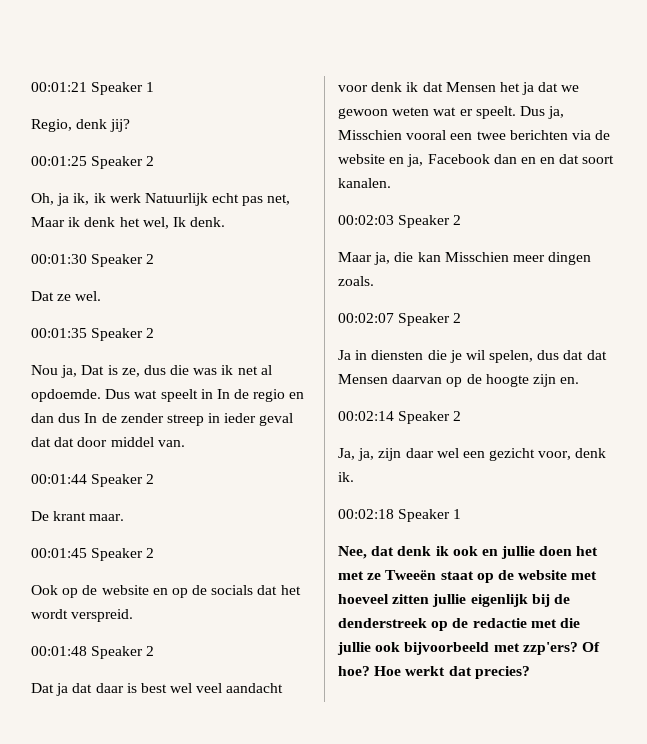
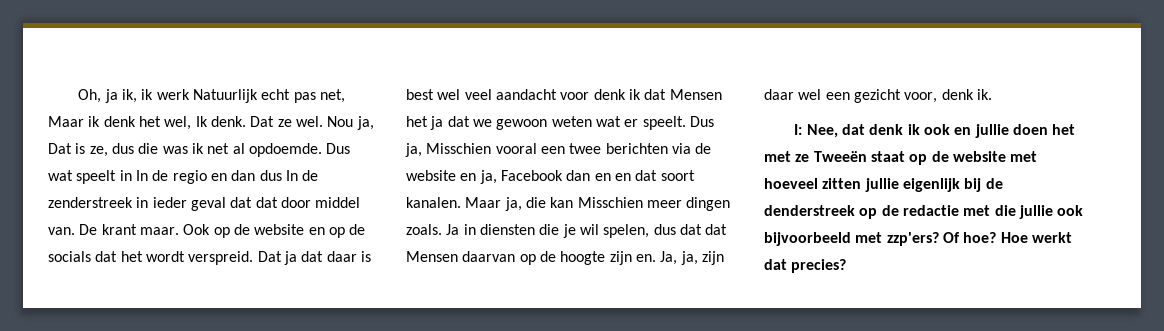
- 00:01:21 Speaker 1
- Regio, denk jij?
- 00:01:25 Speaker 2
- Oh, ja ik, ik werk Natuurlijk echt pas net, Maar ik denk het wel, Ik denk.
- 00:01:30 Speaker 2
- Dat ze wel.
- 00:01:35 Speaker 2
- Nou ja, Dat is ze, dus die was ik net al opdoemde.
+ Oh, ja ik, ik werk Natuurlijk echt pas net, Maar ik denk het wel, Ik denk. Dat ze wel. Nou ja, Dat is ze, dus die was ik net al opdoemde.
- Dus wat speelt in In de regio en dan dus In de zender streep in ieder geval dat dat door middel van.
- 00:01:44 Speaker 2
- De krant maar.
- 00:01:45 Speaker 2
- Ook op de website en op de socials dat het wordt verspreid.
- 00:01:48 Speaker 2
- Dat ja dat daar is best wel veel aandacht voor denk ik dat Mensen het ja dat we gewoon weten wat er speelt.
+ Dus wat speelt in In de regio en dan dus In de zenderstreek in ieder geval dat dat door middel van. De krant maar. Ook op de website en op de socials dat het wordt verspreid. Dat ja dat daar is best wel veel aandacht voor denk ik dat Mensen het ja dat we gewoon weten wat er speelt.
- Dus ja, Misschien vooral een twee berichten via de website en ja, Facebook dan en en dat soort kanalen.
- 00:02:03 Speaker 2
- Maar ja, die kan Misschien meer dingen zoals.
- 00:02:07 Speaker 2
- Ja in diensten die je wil spelen, dus dat dat Mensen daarvan op de hoogte zijn en.
- 00:02:14 Speaker 2
- Ja, ja, zijn daar wel een gezicht voor, denk ik.
+ Dus ja, Misschien vooral een twee berichten via de website en ja, Facebook dan en en dat soort kanalen. Maar ja, die kan Misschien meer dingen zoals. Ja in diensten die je wil spelen, dus dat dat Mensen daarvan op de hoogte zijn en. Ja, ja, zijn daar wel een gezicht voor, denk ik.
- 00:02:18 Speaker 1
- Nee, dat denk ik ook en jullie doen het met ze Tweeën staat op de website met hoeveel zitten jullie eigenlijk bij de denderstreek op de redactie met die jullie ook bijvoorbeeld met zzp'ers?
+ I: Nee, dat denk ik ook en jullie doen het met ze Tweeën staat op de website met hoeveel zitten jullie eigenlijk bij de denderstreek op de redactie met die jullie ook bijvoorbeeld met zzp'ers?

